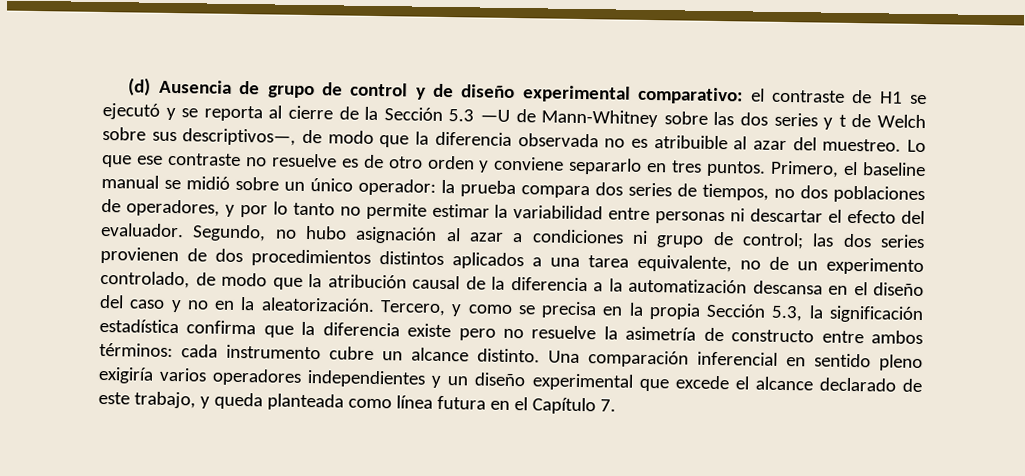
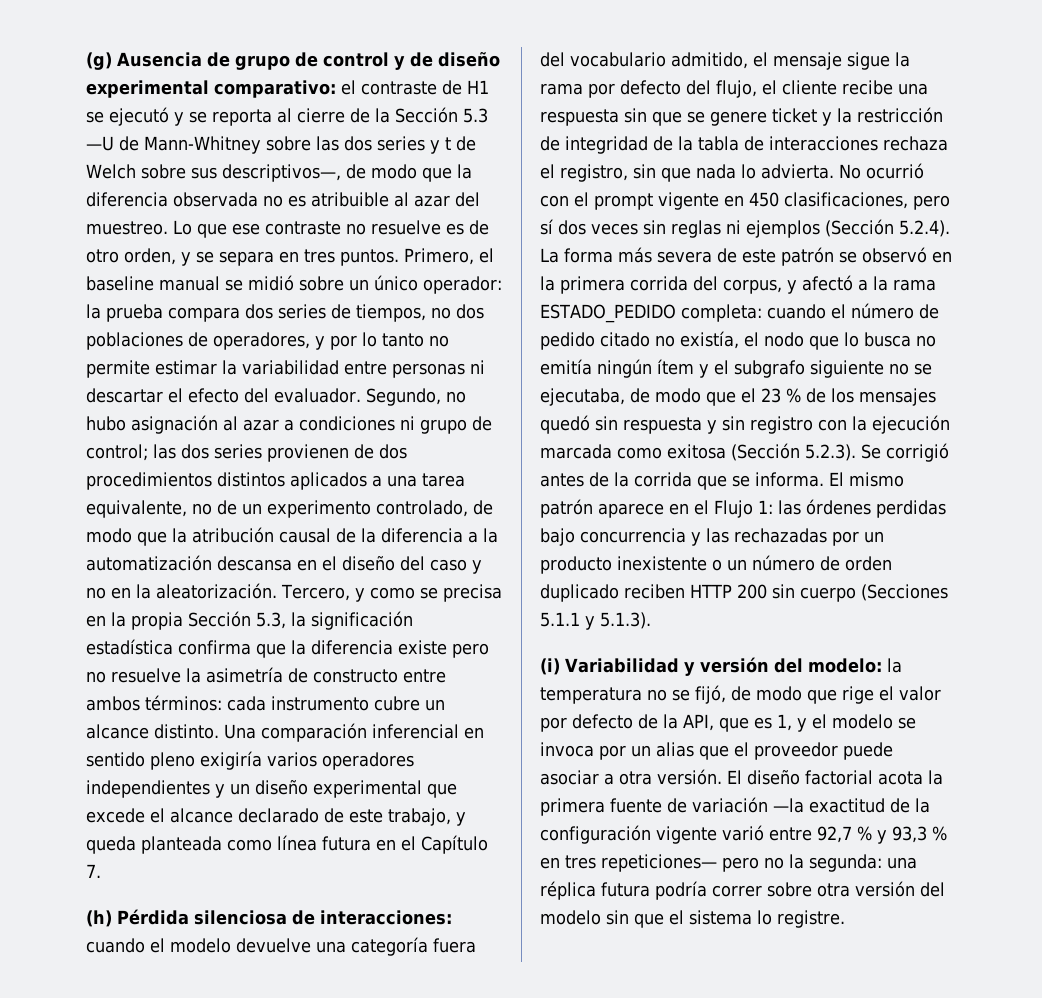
- (d) Ausencia de grupo de control y de diseño experimental comparativo: el contraste de H1 se ejecutó y se reporta al cierre de la Sección 5.3 —U de Mann-Whitney sobre las dos series y t de Welch sobre sus descriptivos—, de modo que la diferencia observada no es atribuible al azar del muestreo.
+ (g) Ausencia de grupo de control y de diseño experimental comparativo: el contraste de H1 se ejecutó y se reporta al cierre de la Sección 5.3 —U de Mann-Whitney sobre las dos series y t de Welch sobre sus descriptivos—, de modo que la diferencia observada no es atribuible al azar del muestreo.
- Lo que ese contraste no resuelve es de otro orden y conviene separarlo en tres puntos.
+ Lo que ese contraste no resuelve es de otro orden, y se separa en tres puntos.
+ (h) Pérdida silenciosa de interacciones: cuando el modelo devuelve una categoría fuera del vocabulario admitido, el mensaje sigue la rama por defecto del flujo, el cliente recibe una respuesta sin que se genere ticket y la restricción de integridad de la tabla de interacciones rechaza el registro, sin que nada lo advierta. No ocurrió con el prompt vigente en 450 clasificaciones, pero sí dos veces sin reglas ni ejemplos (Sección 5.2.4). La forma más severa de este patrón se observó en la primera corrida del corpus, y afectó a la rama ESTADO_PEDIDO completa: cuando el número de pedido citado no existía, el nodo que lo busca no emitía ningún ítem y el subgrafo siguiente no se ejecutaba, de modo que el 23 % de los mensajes quedó sin respuesta y sin registro con la ejecución marcada como exitosa (Sección 5.2.3). Se corrigió antes de la corrida que se informa. El mismo patrón aparece en el Flujo 1: las órdenes perdidas bajo concurrencia y las rechazadas por un producto inexistente o un número de orden duplicado reciben HTTP 200 sin cuerpo (Secciones 5.1.1 y 5.1.3).
+ (i) Variabilidad y versión del modelo: la temperatura no se fijó, de modo que rige el valor por defecto de la API, que es 1, y el modelo se invoca por un alias que el proveedor puede asociar a otra versión. El diseño factorial acota la primera fuente de variación —la exactitud de la configuración vigente varió entre 92,7 % y 93,3 % en tres repeticiones— pero no la segunda: una réplica futura podría correr sobre otra versión del modelo sin que el sistema lo registre.

